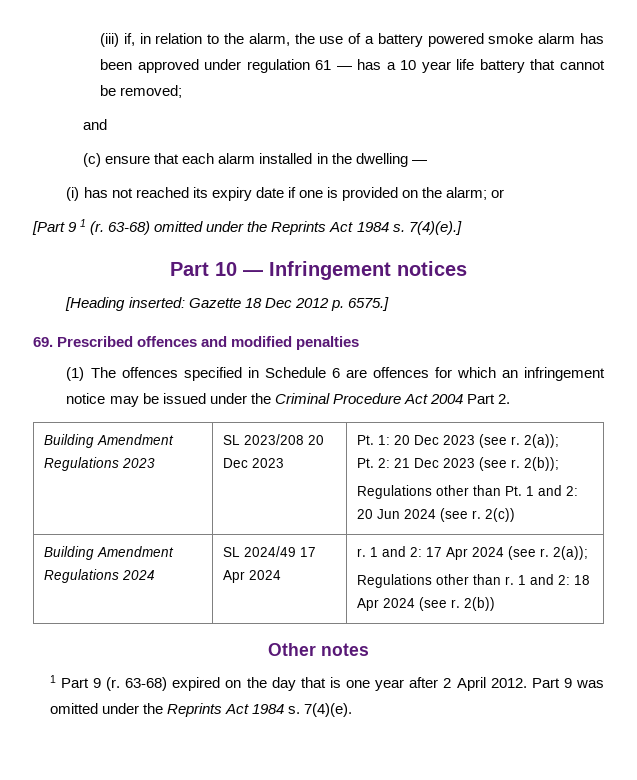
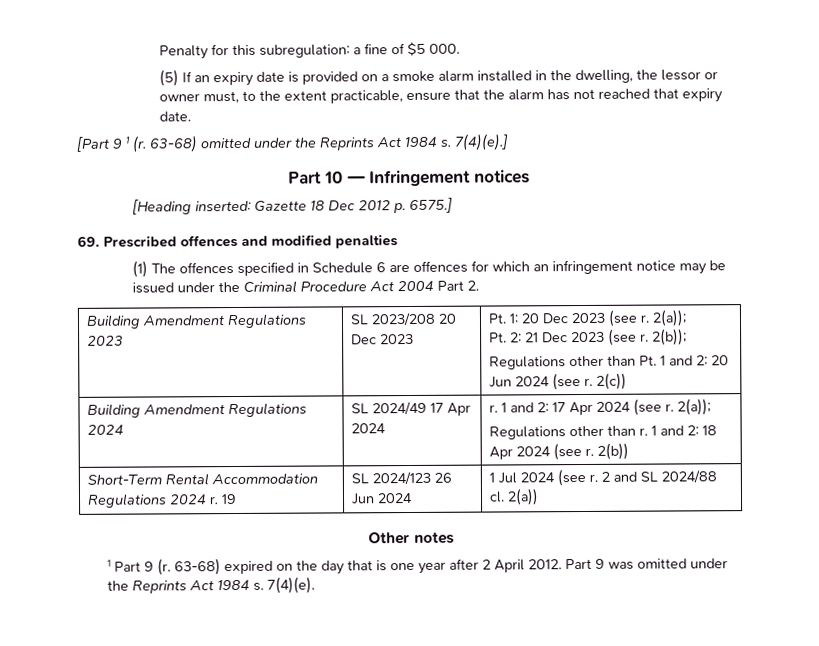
- (iii) if, in relation to the alarm, the use of a battery powered smoke alarm has been approved under regulation 61 — has a 10 year life battery that cannot be removed;
- and
- (c) ensure that each alarm installed in the dwelling —
- (i) has not reached its expiry date if one is provided on the alarm; or
+ Penalty for this subregulation: a fine of $5 000.
+ (5) If an expiry date is provided on a smoke alarm installed in the dwelling, the lessor or owner must, to the extent practicable, ensure that the alarm has not reached that expiry date.
+ Short-Term Rental Accommodation Regulations 2024 r. 19 | SL 2024/123 26 Jun 2024 | 1 Jul 2024 (see r. 2 and SL 2024/88 cl. 2(a))

